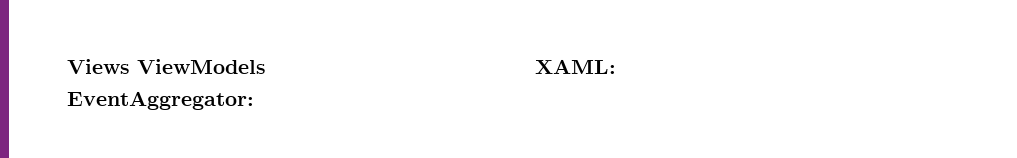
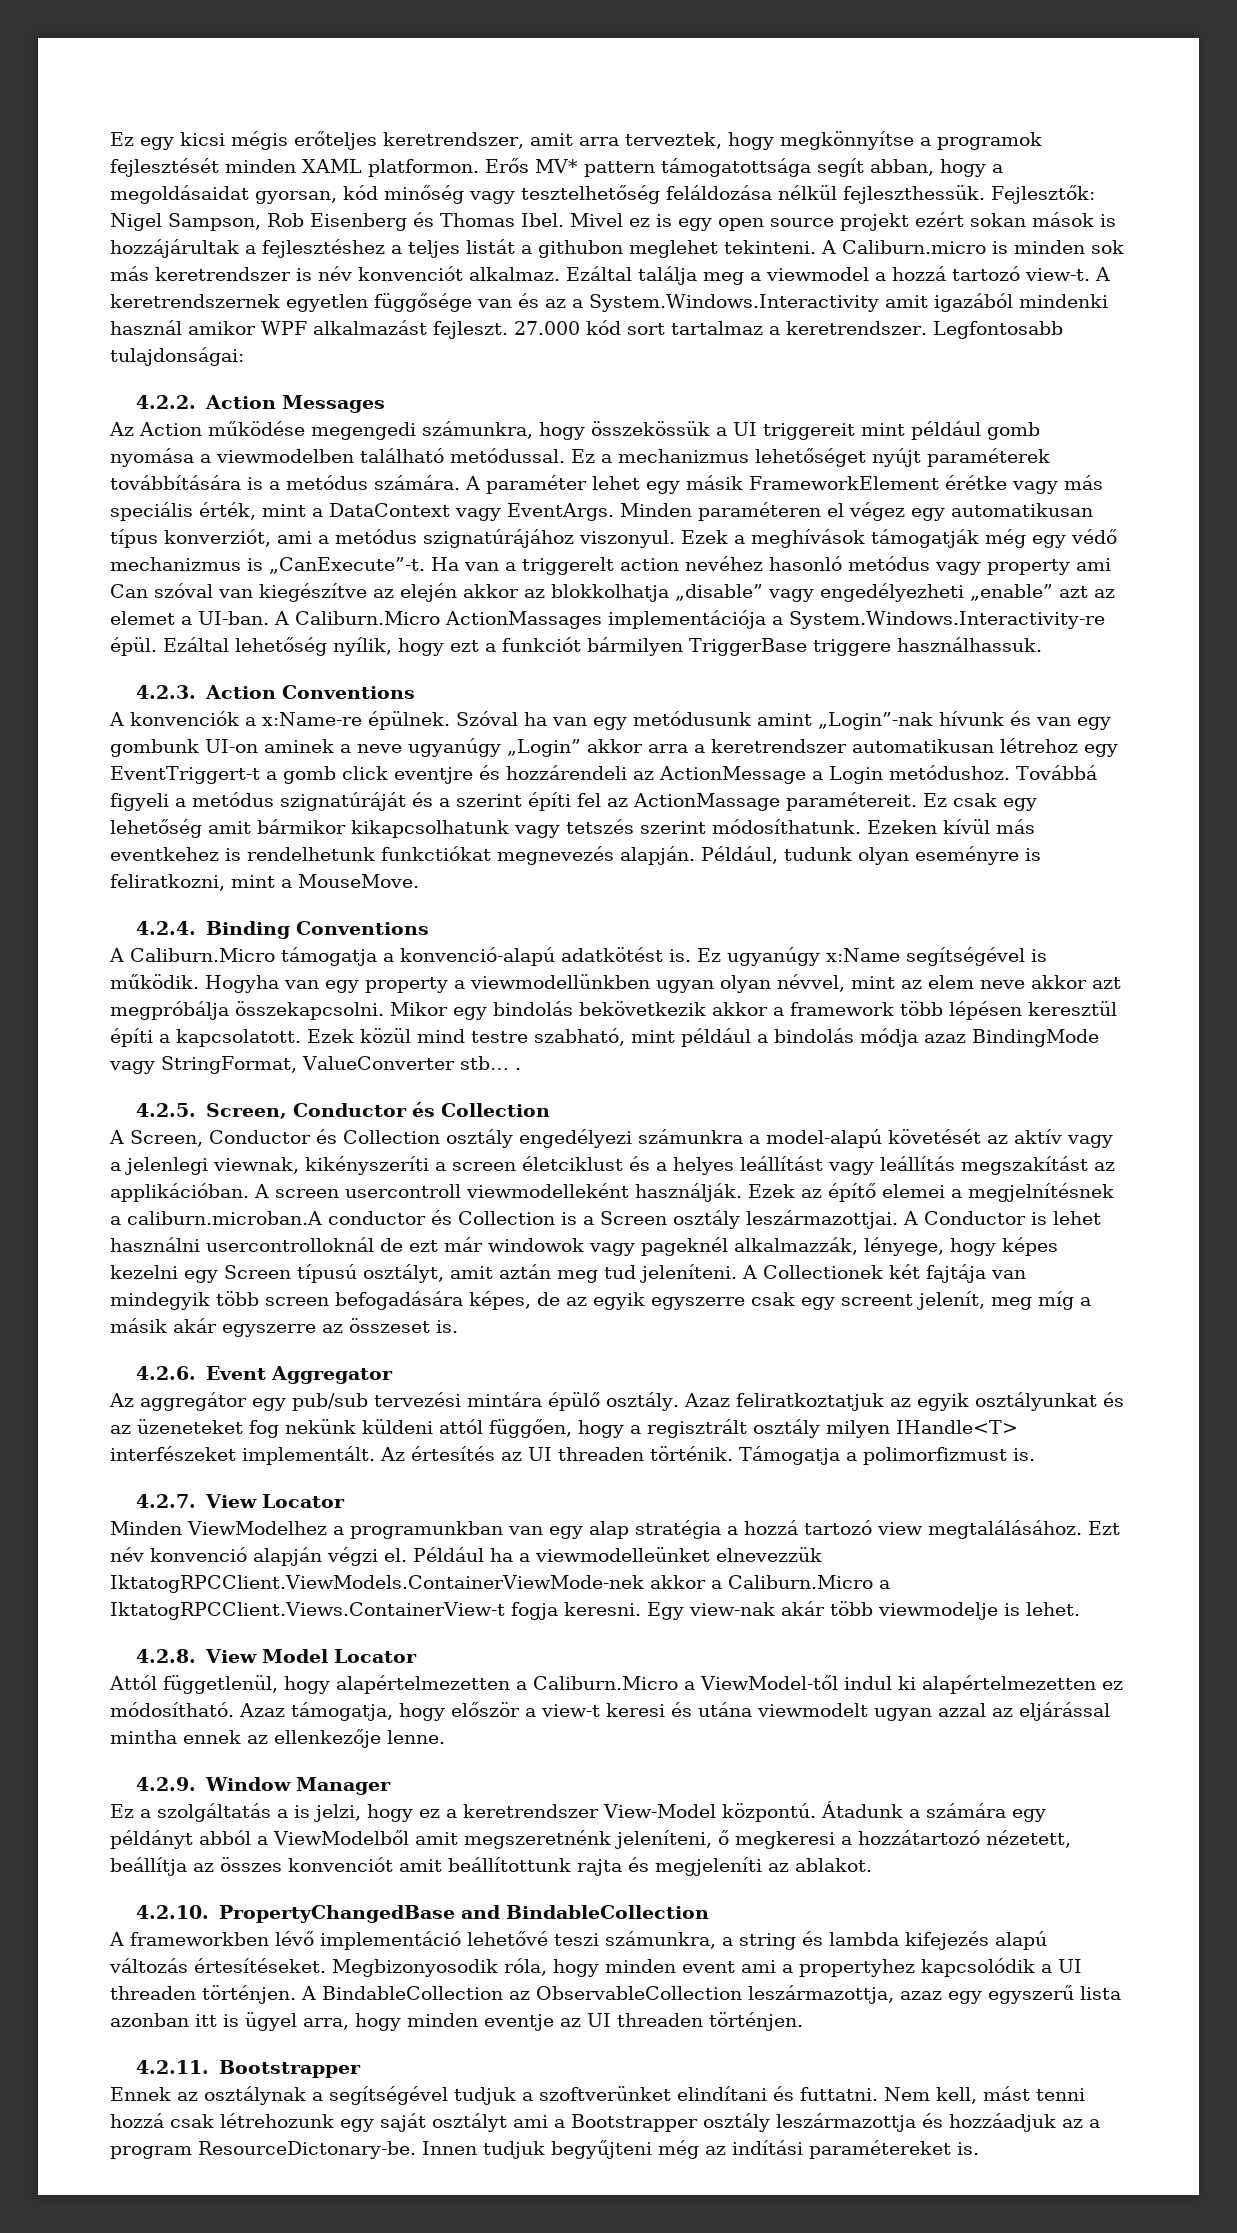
- Views ViewModels
- EventAggregator:
- XAML:
+ Ez egy kicsi mégis erőteljes keretrendszer, amit arra terveztek, hogy megkönnyítse a programok fejlesztését minden XAML platformon. Erős MV* pattern támogatottsága segít abban, hogy a megoldásaidat gyorsan, kód minőség vagy tesztelhetőség feláldozása nélkül fejleszthessük. Fejlesztők: Nigel Sampson, Rob Eisenberg és Thomas Ibel. Mivel ez is egy open source projekt ezért sokan mások is hozzájárultak a fejlesztéshez a teljes listát a githubon meglehet tekinteni. A Caliburn.micro is minden sok más keretrendszer is név konvenciót alkalmaz. Ezáltal találja meg a viewmodel a hozzá tartozó view-t. A keretrendszernek egyetlen függősége van és az a System.Windows.Interactivity amit igazából mindenki használ amikor WPF alkalmazást fejleszt. 27.000 kód sort tartalmaz a keretrendszer. Legfontosabb tulajdonságai:
+ 4.2.2. Action Messages
+ Az Action működése megengedi számunkra, hogy összekössük a UI triggereit mint például gomb nyomása a viewmodelben található metódussal. Ez a mechanizmus lehetőséget nyújt paraméterek továbbítására is a metódus számára. A paraméter lehet egy másik FrameworkElement érétke vagy más speciális érték, mint a DataContext vagy EventArgs. Minden paraméteren el végez egy automatikusan típus konverziót, ami a metódus szignatúrájához viszonyul. Ezek a meghívások támogatják még egy védő mechanizmus is „CanExecute”-t. Ha van a triggerelt action nevéhez hasonló metódus vagy property ami Can szóval van kiegészítve az elején akkor az blokkolhatja „disable” vagy engedélyezheti „enable” azt az elemet a UI-ban. A Caliburn.Micro ActionMassages implementációja a System.Windows.Interactivity-re épül. Ezáltal lehetőség nyílik, hogy ezt a funkciót bármilyen TriggerBase triggere használhassuk.
+ 4.2.3. Action Conventions
+ A konvenciók a x:Name-re épülnek. Szóval ha van egy metódusunk amint „Login”-nak hívunk és van egy gombunk UI-on aminek a neve ugyanúgy „Login” akkor arra a keretrendszer automatikusan létrehoz egy EventTriggert-t a gomb click eventjre és hozzárendeli az ActionMessage a Login metódushoz. Továbbá figyeli a metódus szignatúráját és a szerint építi fel az ActionMassage paramétereit. Ez csak egy lehetőség amit bármikor kikapcsolhatunk vagy tetszés szerint módosíthatunk. Ezeken kívül más eventkehez is rendelhetunk funkctiókat megnevezés alapján. Például, tudunk olyan eseményre is feliratkozni, mint a MouseMove.
+ 4.2.4. Binding Conventions
+ A Caliburn.Micro támogatja a konvenció-alapú adatkötést is. Ez ugyanúgy x:Name segítségével is működik. Hogyha van egy property a viewmodellünkben ugyan olyan névvel, mint az elem neve akkor azt megpróbálja összekapcsolni. Mikor egy bindolás bekövetkezik akkor a framework több lépésen keresztül építi a kapcsolatott. Ezek közül mind testre szabható, mint például a bindolás módja azaz BindingMode vagy StringFormat, ValueConverter stb… .
+ 4.2.5. Screen, Conductor és Collection
+ A Screen, Conductor és Collection osztály engedélyezi számunkra a model-alapú követését az aktív vagy a jelenlegi viewnak, kikényszeríti a screen életciklust és a helyes leállítást vagy leállítás megszakítást az applikációban. A screen usercontroll viewmodelleként használják. Ezek az építő elemei a megjelnítésnek a caliburn.microban.A conductor és Collection is a Screen osztály leszármazottjai. A Conductor is lehet használni usercontrolloknál de ezt már windowok vagy pageknél alkalmazzák, lényege, hogy képes kezelni egy Screen típusú osztályt, amit aztán meg tud jeleníteni. A Collectionek két fajtája van mindegyik több screen befogadására képes, de az egyik egyszerre csak egy screent jelenít, meg míg a másik akár egyszerre az összeset is.
+ 4.2.6. Event Aggregator
+ Az aggregátor egy pub/sub tervezési mintára épülő osztály. Azaz feliratkoztatjuk az egyik osztályunkat és az üzeneteket fog nekünk küldeni attól függően, hogy a regisztrált osztály milyen IHandle<T> interfészeket implementált. Az értesítés az UI threaden történik. Támogatja a polimorfizmust is.
+ 4.2.7. View Locator
+ Minden ViewModelhez a programunkban van egy alap stratégia a hozzá tartozó view megtalálásához. Ezt név konvenció alapján végzi el. Például ha a viewmodelleünket elnevezzük IktatogRPCClient.ViewModels.ContainerViewMode-nek akkor a Caliburn.Micro a IktatogRPCClient.Views.ContainerView-t fogja keresni. Egy view-nak akár több viewmodelje is lehet.
+ 4.2.8. View Model Locator
+ Attól függetlenül, hogy alapértelmezetten a Caliburn.Micro a ViewModel-től indul ki alapértelmezetten ez módosítható. Azaz támogatja, hogy először a view-t keresi és utána viewmodelt ugyan azzal az eljárással mintha ennek az ellenkezője lenne.
+ 4.2.9. Window Manager
+ Ez a szolgáltatás a is jelzi, hogy ez a keretrendszer View-Model központú. Átadunk a számára egy példányt abból a ViewModelből amit megszeretnénk jeleníteni, ő megkeresi a hozzátartozó nézetett, beállítja az összes konvenciót amit beállítottunk rajta és megjeleníti az ablakot.
+ 4.2.10. PropertyChangedBase and BindableCollection
+ A frameworkben lévő implementáció lehetővé teszi számunkra, a string és lambda kifejezés alapú változás értesítéseket. Megbizonyosodik róla, hogy minden event ami a propertyhez kapcsolódik a UI threaden történjen. A BindableCollection az ObservableCollection leszármazottja, azaz egy egyszerű lista azonban itt is ügyel arra, hogy minden eventje az UI threaden történjen.
+ 4.2.11. Bootstrapper
+ Ennek az osztálynak a segítségével tudjuk a szoftverünket elindítani és futtatni. Nem kell, mást tenni hozzá csak létrehozunk egy saját osztályt ami a Bootstrapper osztály leszármazottja és hozzáadjuk az a program ResourceDictonary-be. Innen tudjuk begyűjteni még az indítási paramétereket is.

